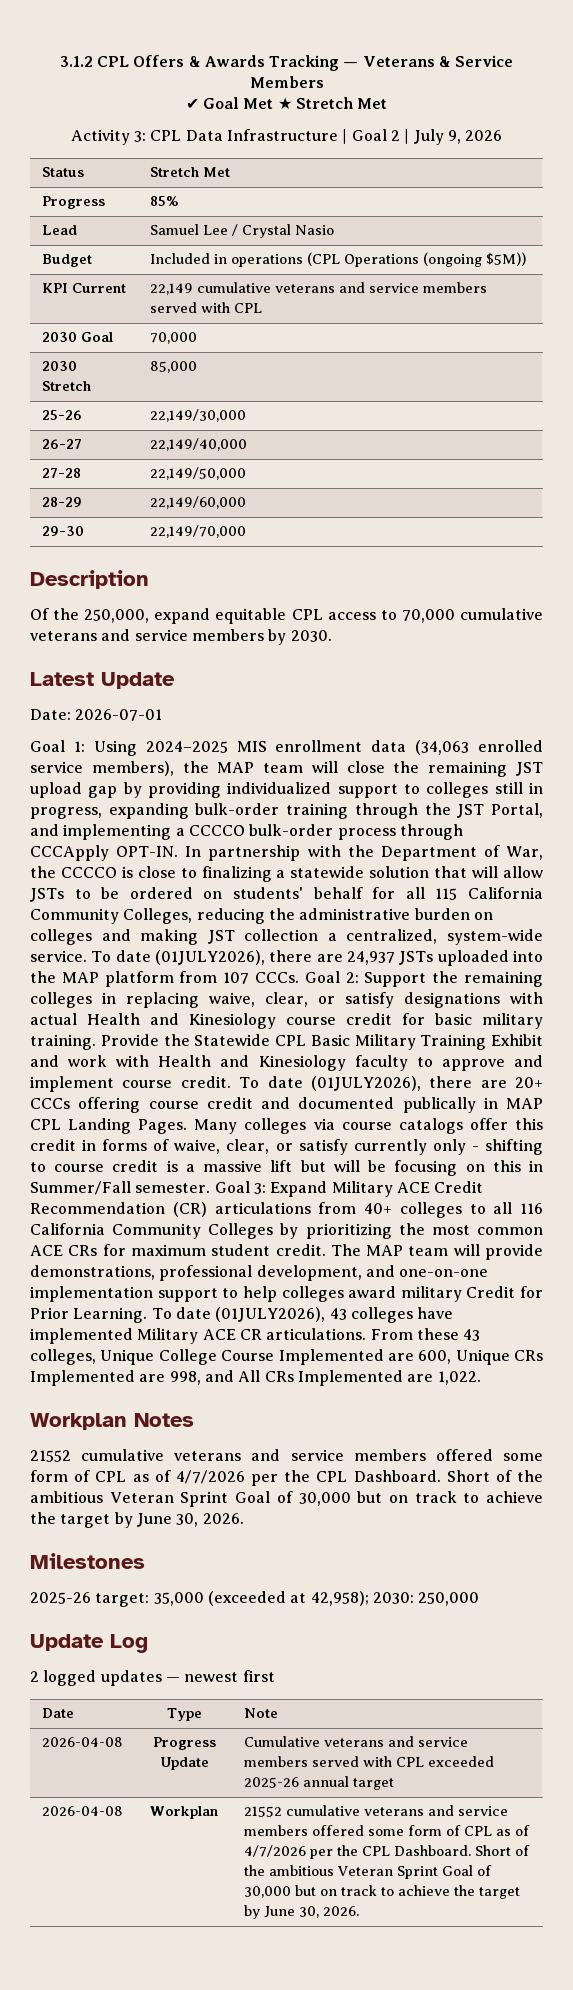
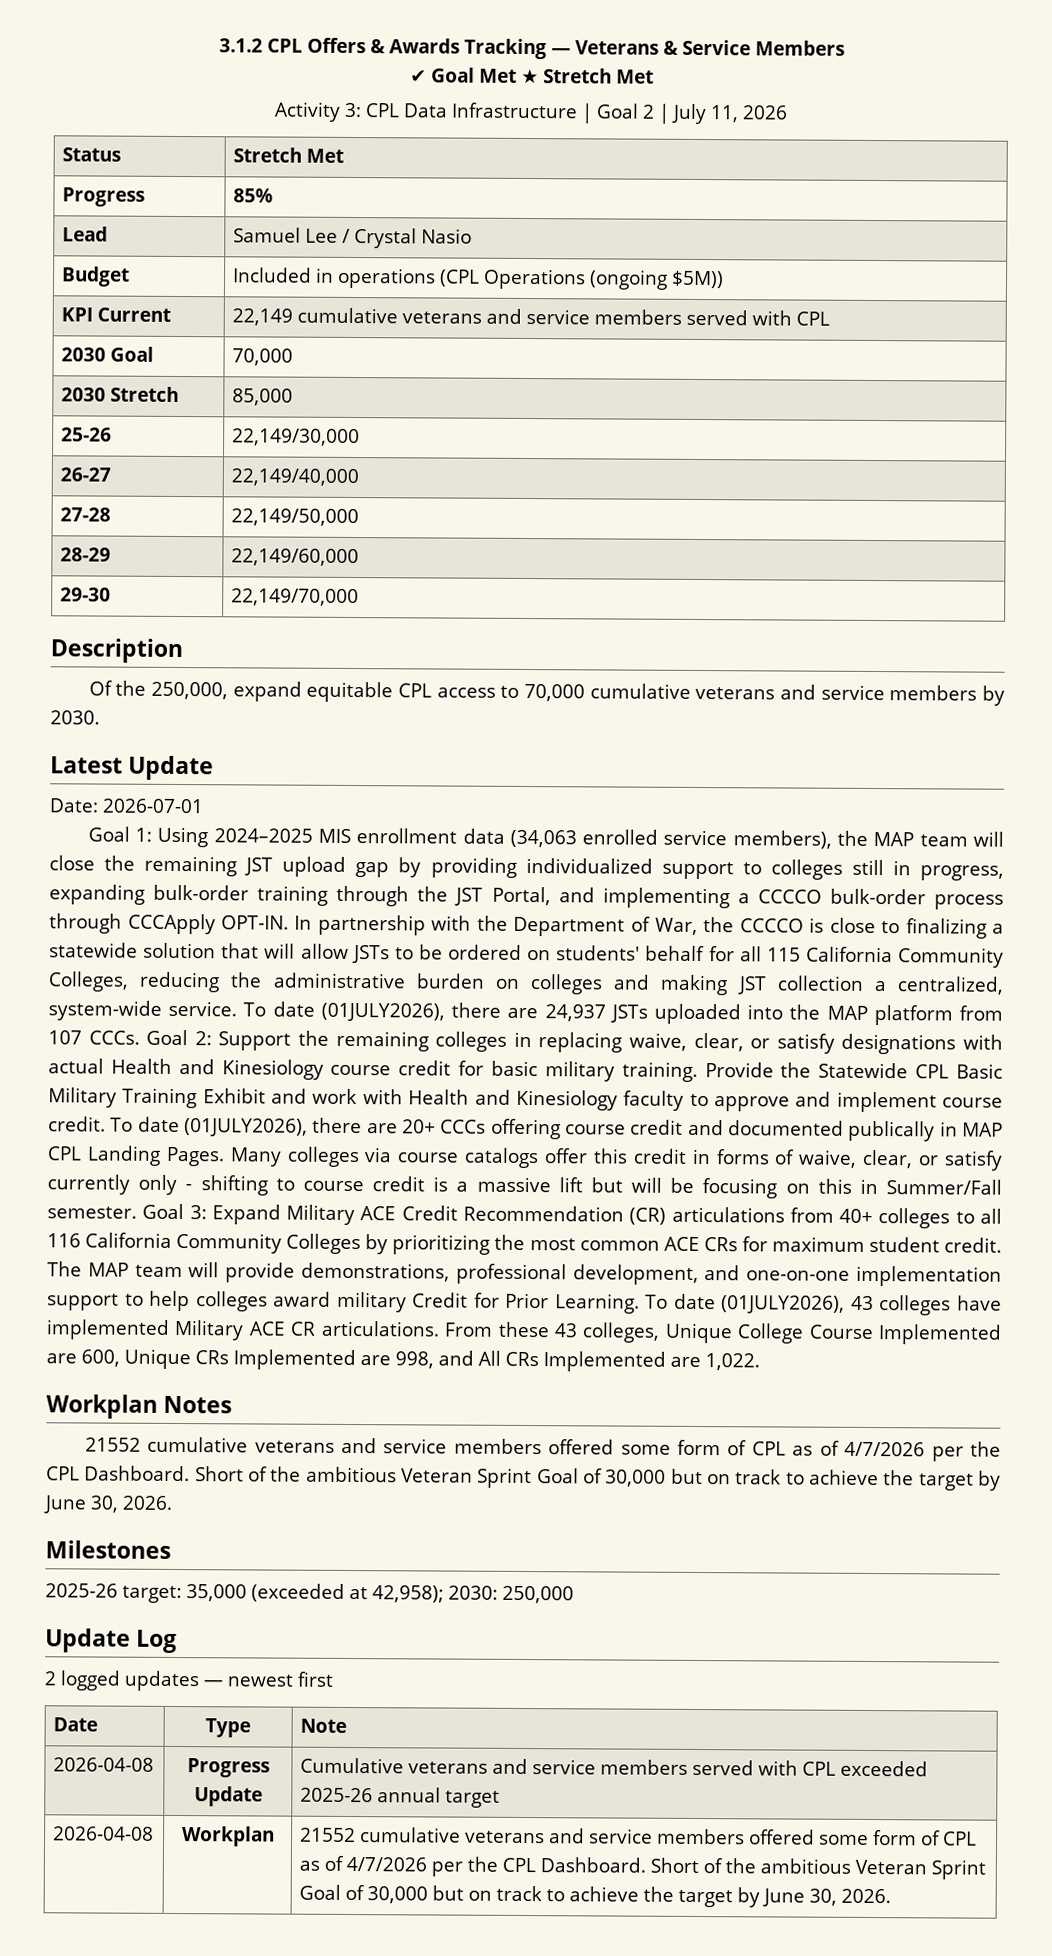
- Activity 3: CPL Data Infrastructure | Goal 2 | July 9, 2026
+ Activity 3: CPL Data Infrastructure | Goal 2 | July 11, 2026

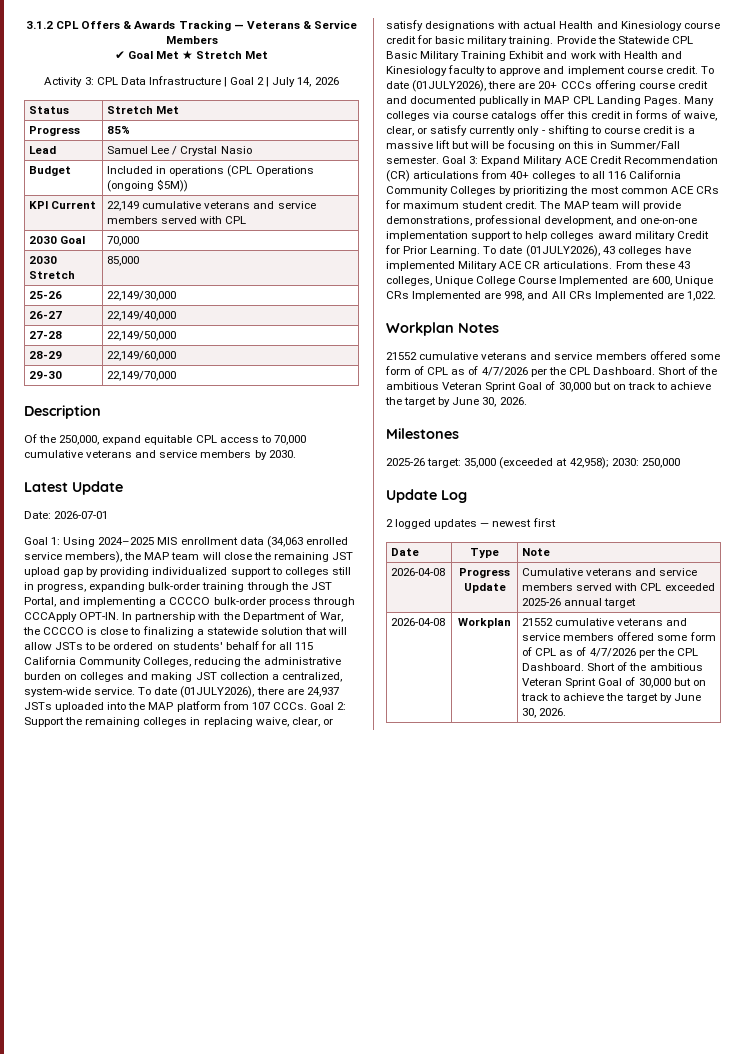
- Activity 3: CPL Data Infrastructure | Goal 2 | July 11, 2026
+ Activity 3: CPL Data Infrastructure | Goal 2 | July 14, 2026

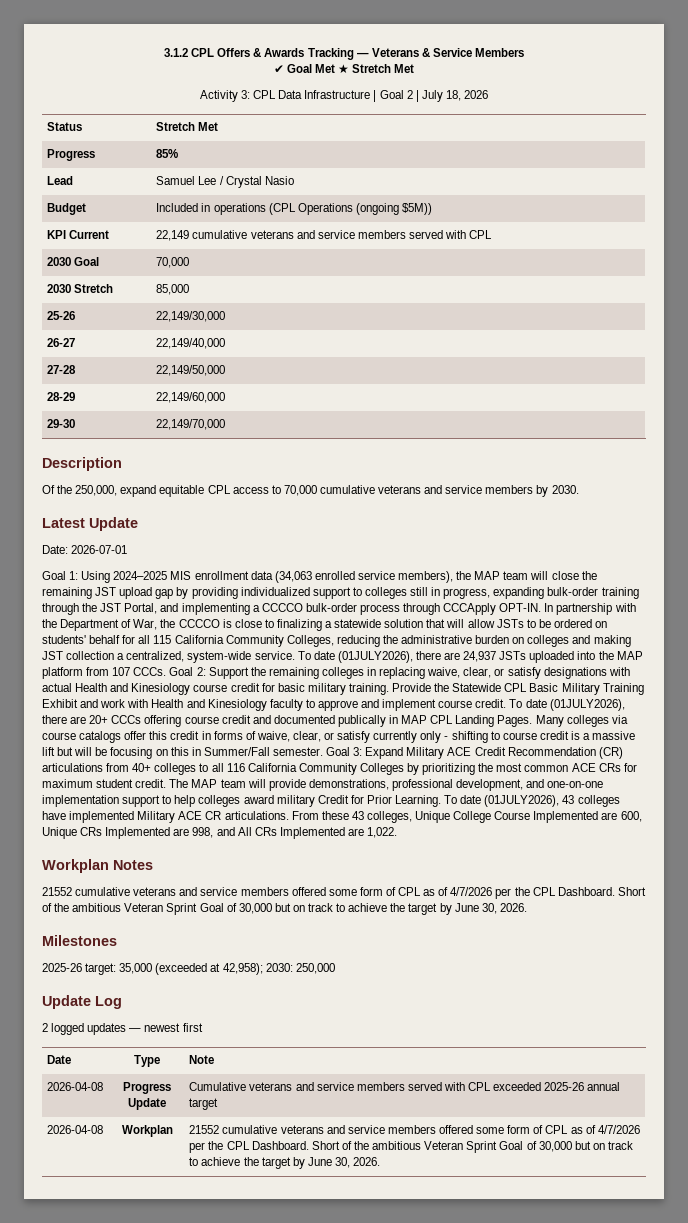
- Activity 3: CPL Data Infrastructure | Goal 2 | July 14, 2026
+ Activity 3: CPL Data Infrastructure | Goal 2 | July 18, 2026

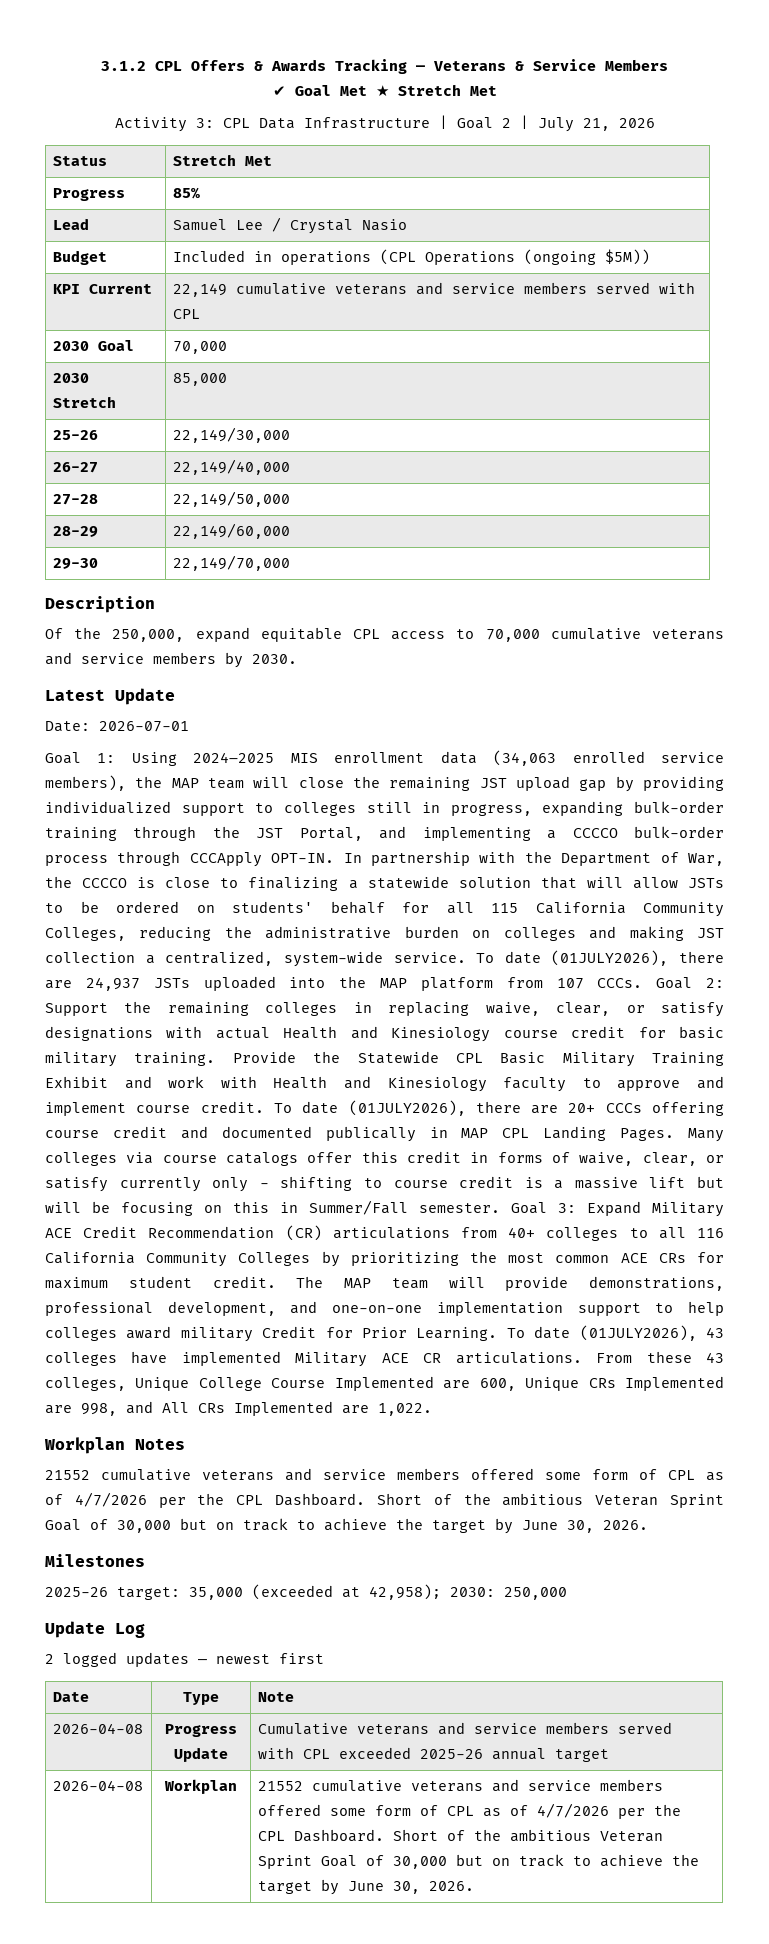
- Activity 3: CPL Data Infrastructure | Goal 2 | July 18, 2026
+ Activity 3: CPL Data Infrastructure | Goal 2 | July 21, 2026

